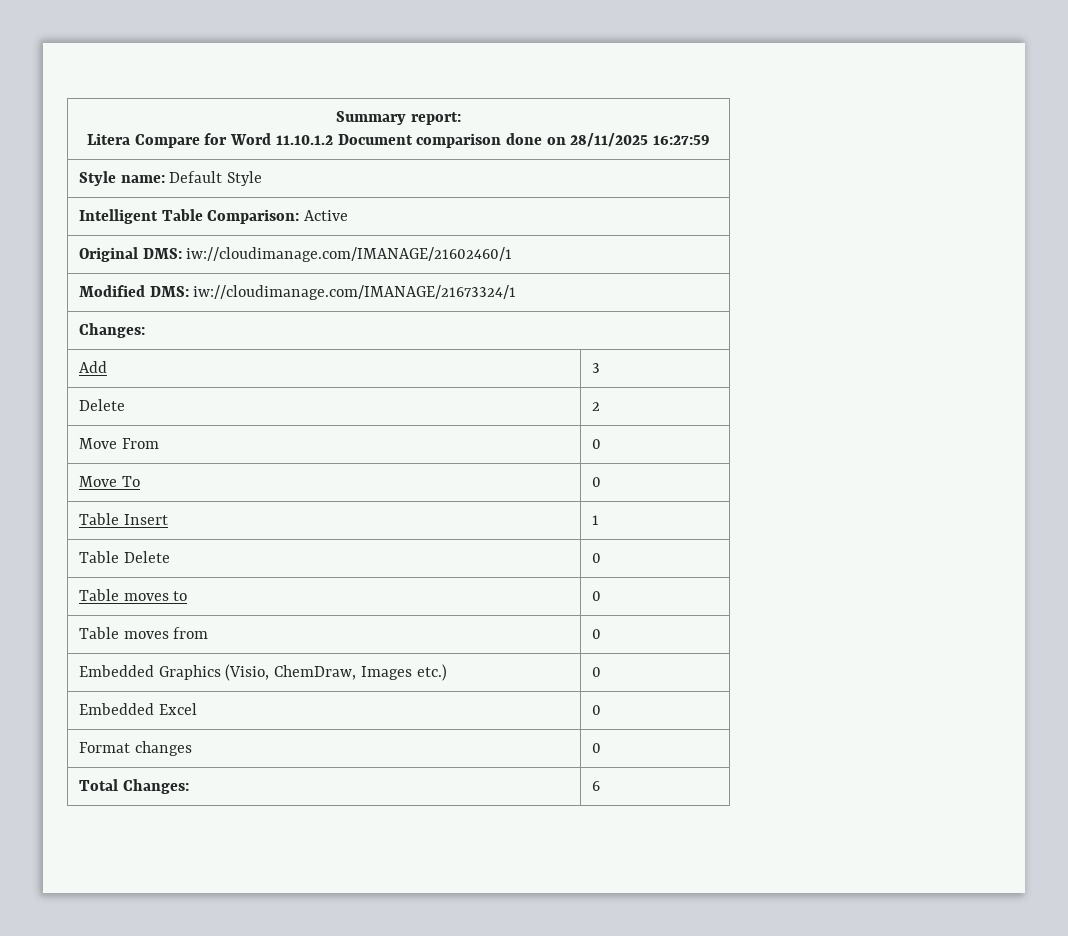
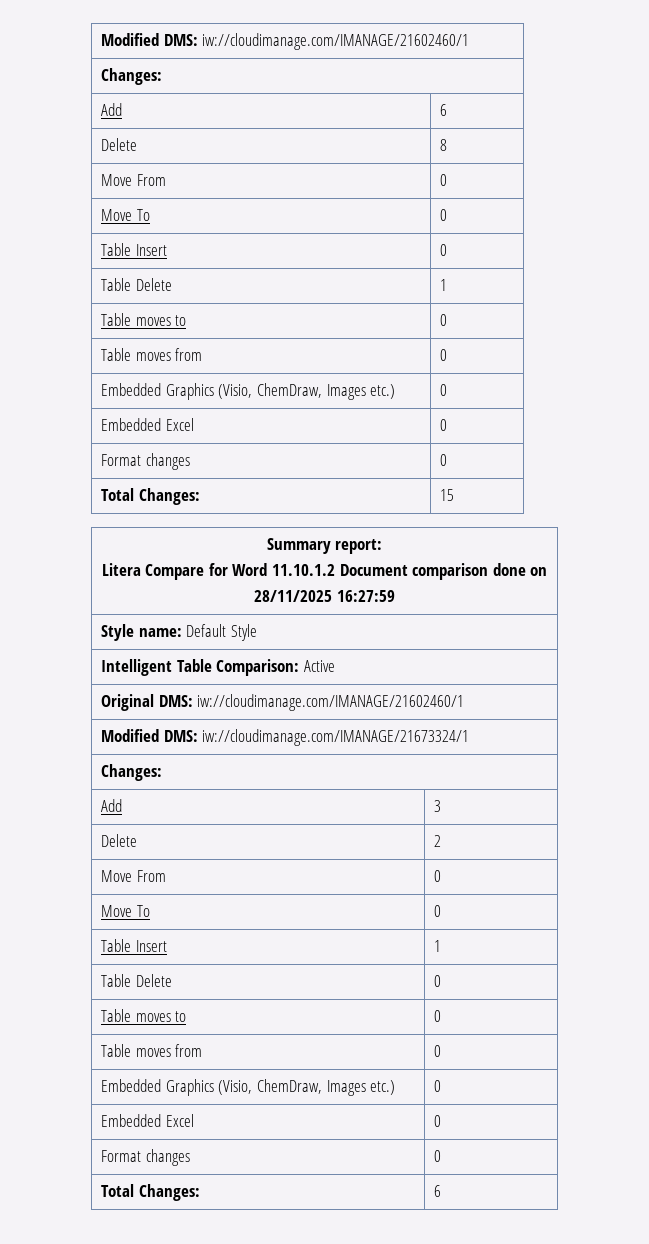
+ Modified DMS: iw://cloudimanage.com/IMANAGE/21602460/1
+ Changes:
+ Add | 6
+ Delete | 8
+ Move From | 0
+ Move To | 0
+ Table Insert | 0
+ Table Delete | 1
+ Table moves to | 0
+ Table moves from | 0
+ Embedded Graphics (Visio, ChemDraw, Images etc.) | 0
+ Embedded Excel | 0
+ Format changes | 0
+ Total Changes: | 15

